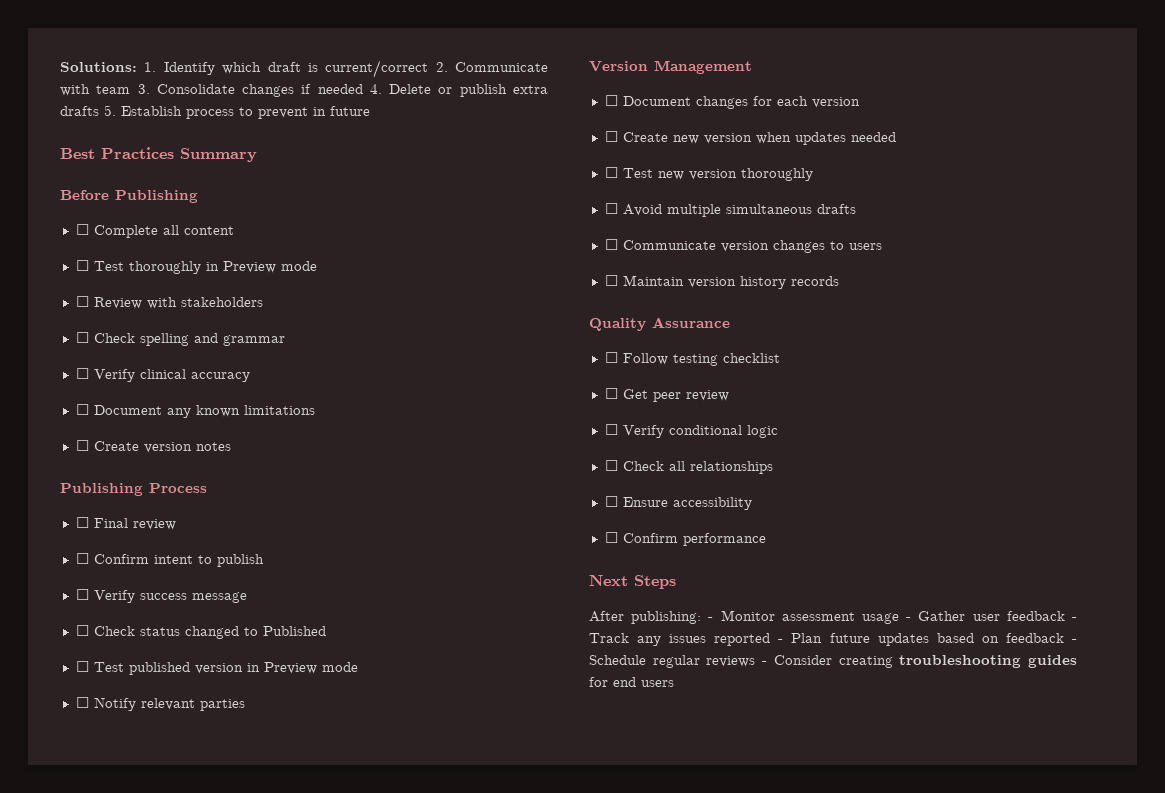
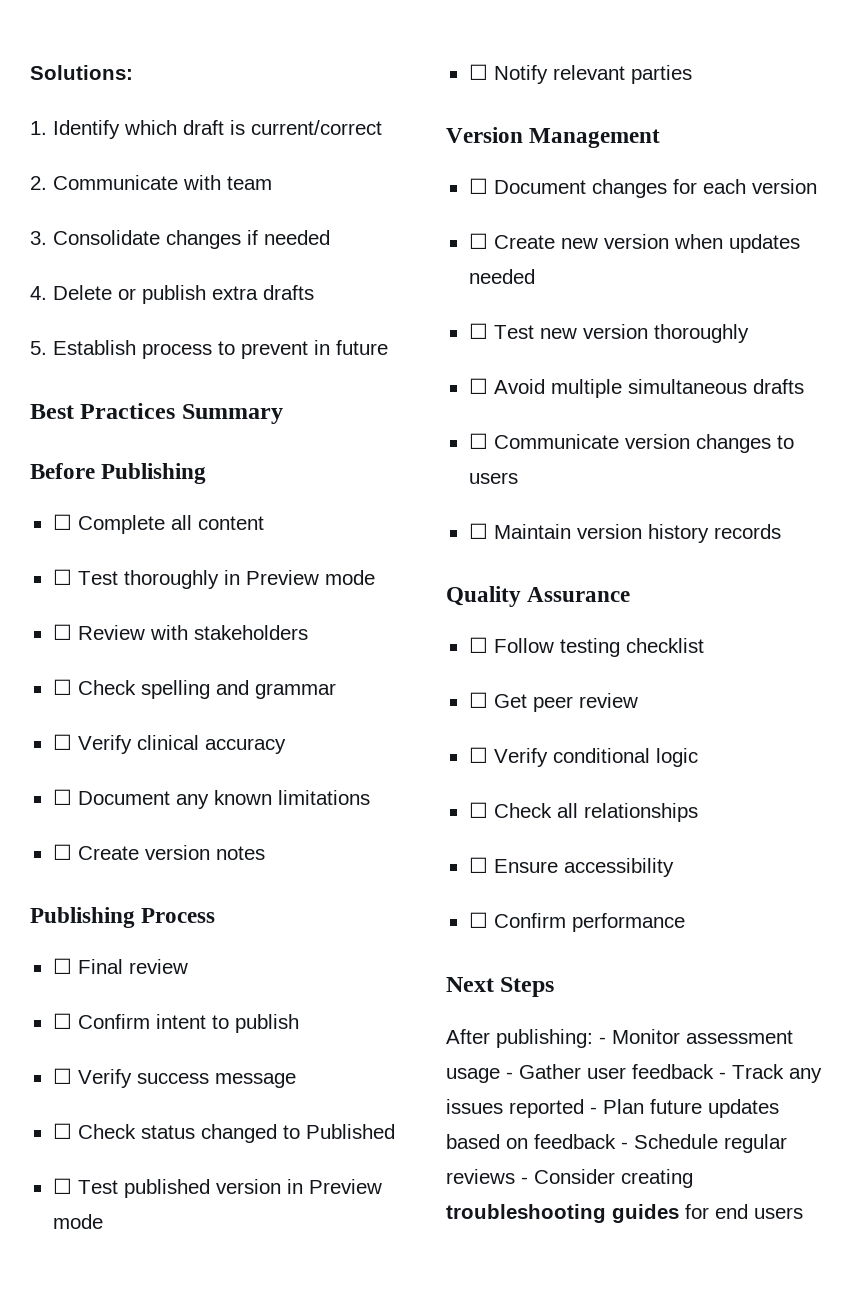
- Solutions: 1. Identify which draft is current/correct 2. Communicate with team 3. Consolidate changes if needed 4. Delete or publish extra drafts 5. Establish process to prevent in future
+ Solutions:
+ 1. Identify which draft is current/correct
+ 2. Communicate with team
+ 3. Consolidate changes if needed
+ 4. Delete or publish extra drafts
+ 5. Establish process to prevent in future

